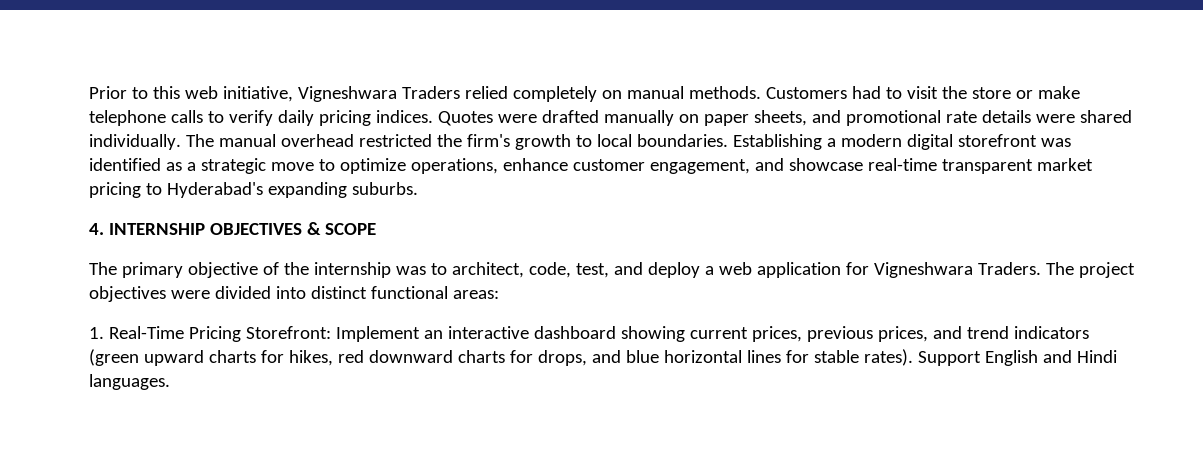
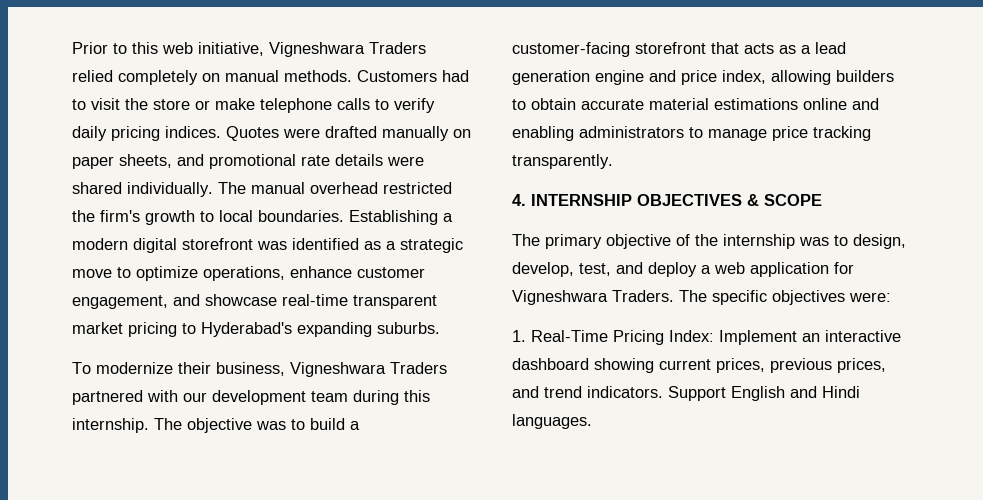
+ To modernize their business, Vigneshwara Traders partnered with our development team during this internship. The objective was to build a customer-facing storefront that acts as a lead generation engine and price index, allowing builders to obtain accurate material estimations online and enabling administrators to manage price tracking transparently.
- The primary objective of the internship was to architect, code, test, and deploy a web application for Vigneshwara Traders.
+ The primary objective of the internship was to design, develop, test, and deploy a web application for Vigneshwara Traders.
- The project objectives were divided into distinct functional areas:
+ The specific objectives were:
- 1. Real-Time Pricing Storefront: Implement an interactive dashboard showing current prices, previous prices, and trend indicators (green upward charts for hikes, red downward charts for drops, and blue horizontal lines for stable rates).
+ 1. Real-Time Pricing Index: Implement an interactive dashboard showing current prices, previous prices, and trend indicators.

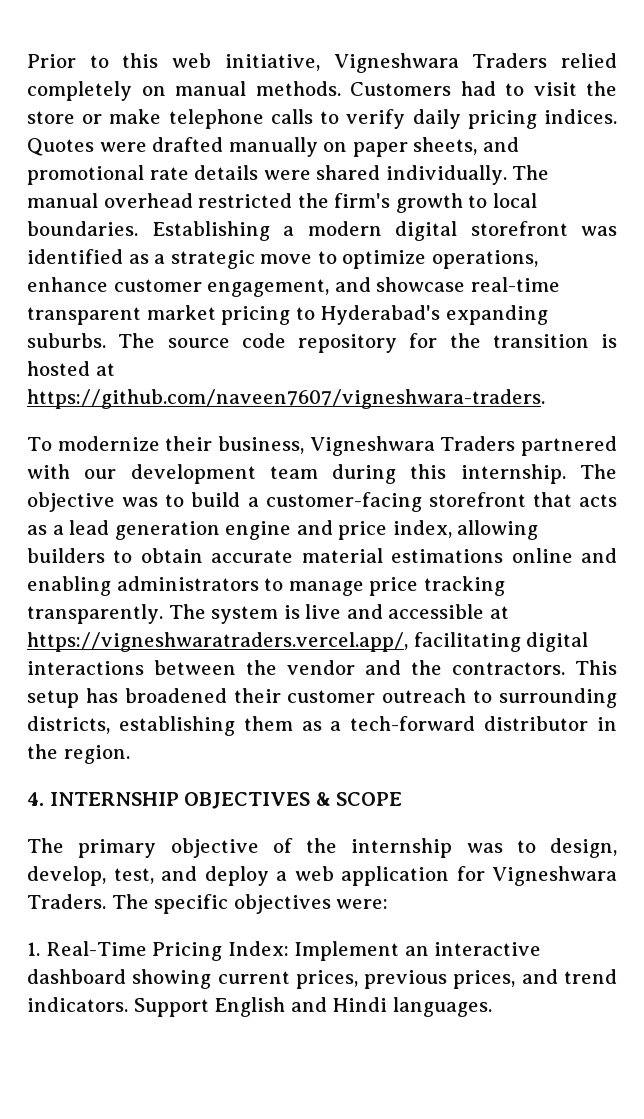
+ The source code repository for the transition is hosted at https://github.com/naveen7607/vigneshwara-traders.
+ The system is live and accessible at https://vigneshwaratraders.vercel.app/, facilitating digital interactions between the vendor and the contractors. This setup has broadened their customer outreach to surrounding districts, establishing them as a tech-forward distributor in the region.

